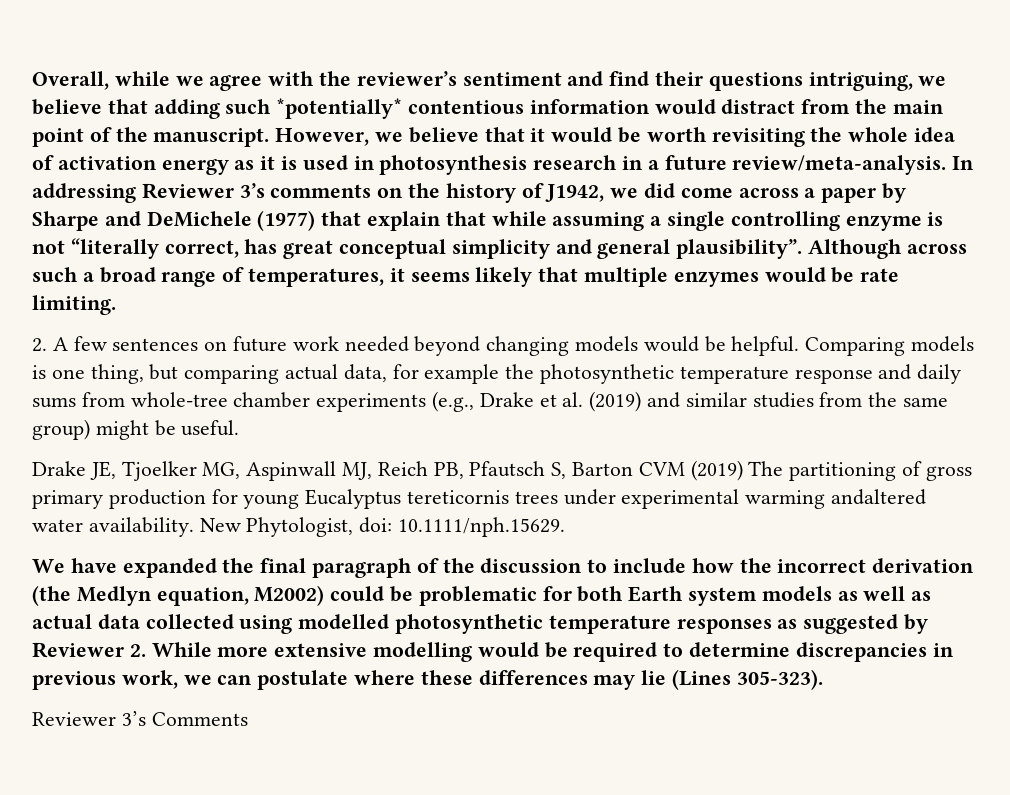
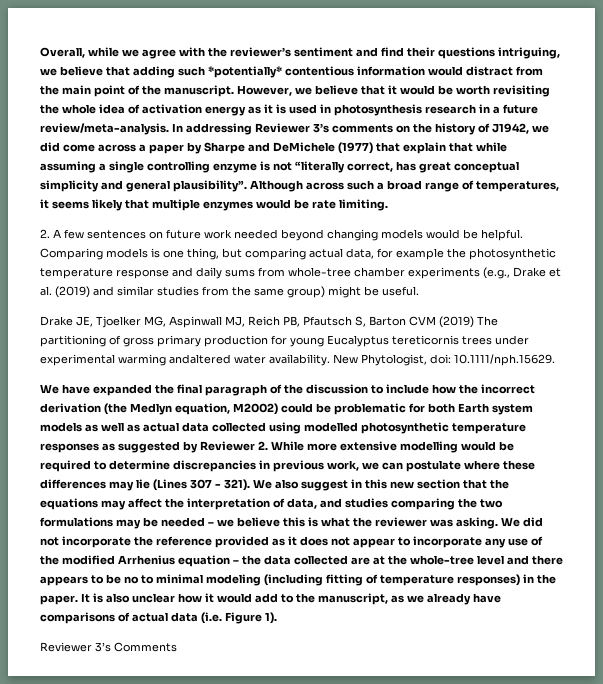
- We have expanded the final paragraph of the discussion to include how the incorrect derivation (the Medlyn equation, M2002) could be problematic for both Earth system models as well as actual data collected using modelled photosynthetic temperature responses as suggested by Reviewer 2. While more extensive modelling would be required to determine discrepancies in previous work, we can postulate where these differences may lie (Lines 305-323).
+ We have expanded the final paragraph of the discussion to include how the incorrect derivation (the Medlyn equation, M2002) could be problematic for both Earth system models as well as actual data collected using modelled photosynthetic temperature responses as suggested by Reviewer 2. While more extensive modelling would be required to determine discrepancies in previous work, we can postulate where these differences may lie (Lines 307 - 321). We also suggest in this new section that the equations may affect the interpretation of data, and studies comparing the two formulations may be needed – we believe this is what the reviewer was asking. We did not incorporate the reference provided as it does not appear to incorporate any use of the modified Arrhenius equation – the data collected are at the whole-tree level and there appears to be no to minimal modeling (including fitting of temperature responses) in the paper. It is also unclear how it would add to the manuscript, as we already have comparisons of actual data (i.e. Figure 1).

